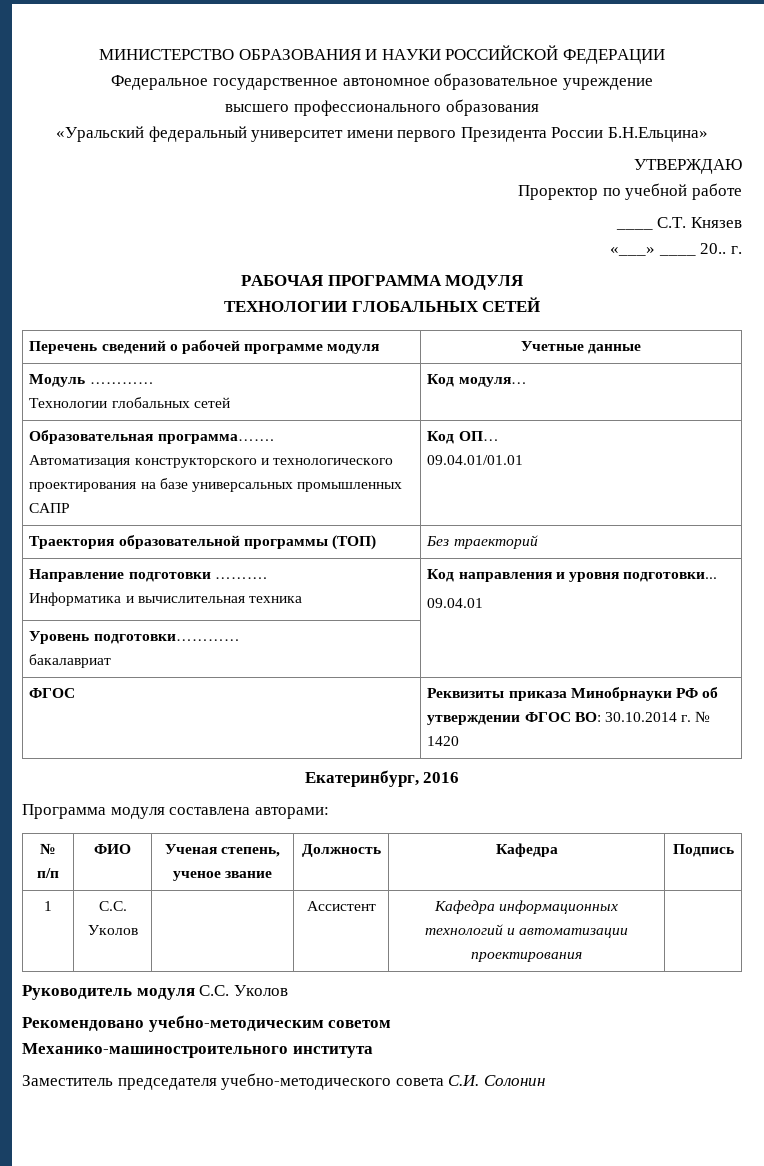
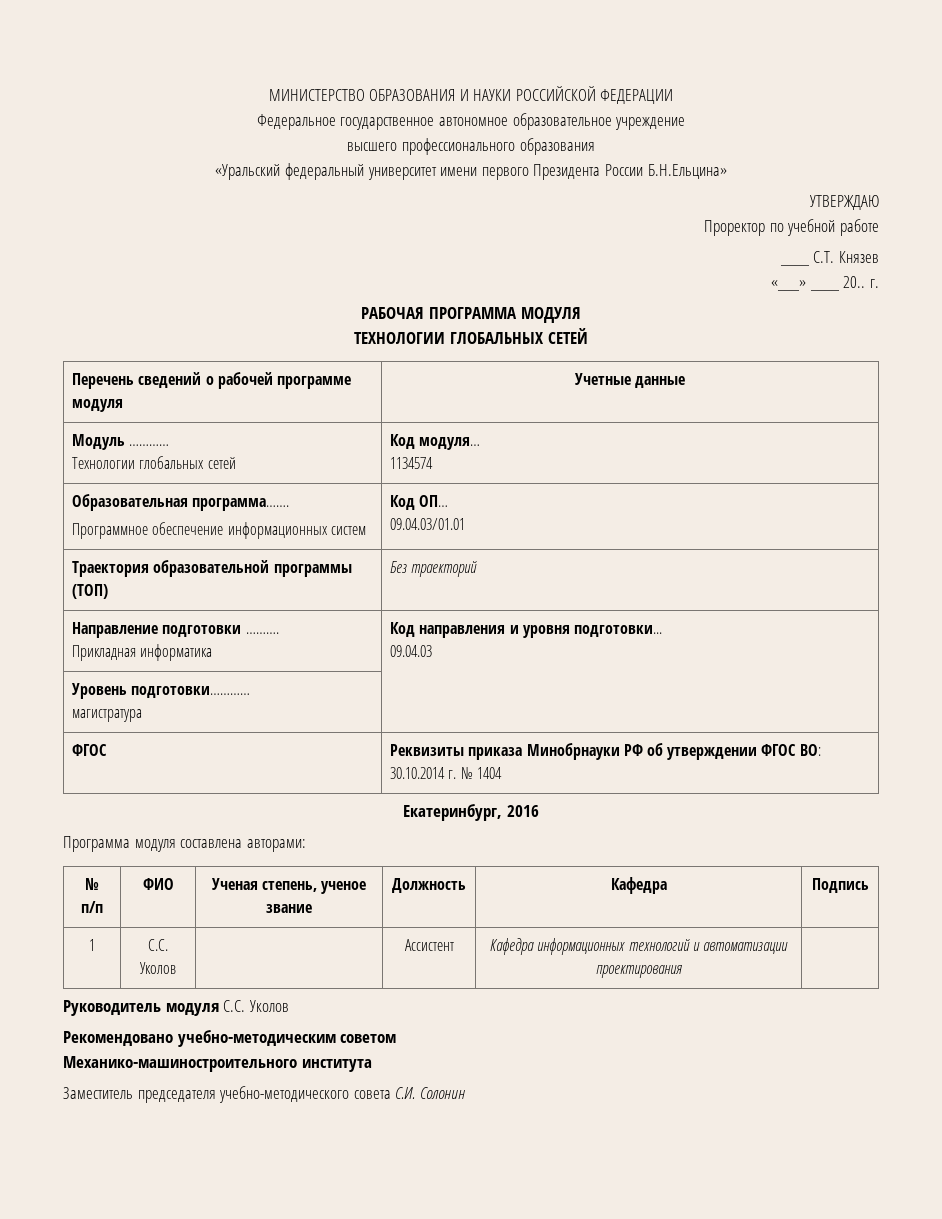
  Модуль …………
  Технологии глобальных сетей | Код модуля…
+ 1134574
  Образовательная программа…….
- Автоматизация конструкторского и технологического проектирования на базе универсальных промышленных САПР | Код ОП…
- 09.04.01/01.01
+ Программное обеспечение информационных систем | Код ОП…
+ 09.04.03/01.01
  Направление подготовки ……….
- Информатика и вычислительная техника | Код направления и уровня подготовки...
- 09.04.01
+ Прикладная информатика | Код направления и уровня подготовки...
+ 09.04.03
  Уровень подготовки…………
- бакалавриат |
+ магистратура |
- ФГОС | Реквизиты приказа Минобрнауки РФ об утверждении ФГОС ВО: 30.10.2014 г. № 1420
+ ФГОС | Реквизиты приказа Минобрнауки РФ об утверждении ФГОС ВО: 30.10.2014 г. № 1404

